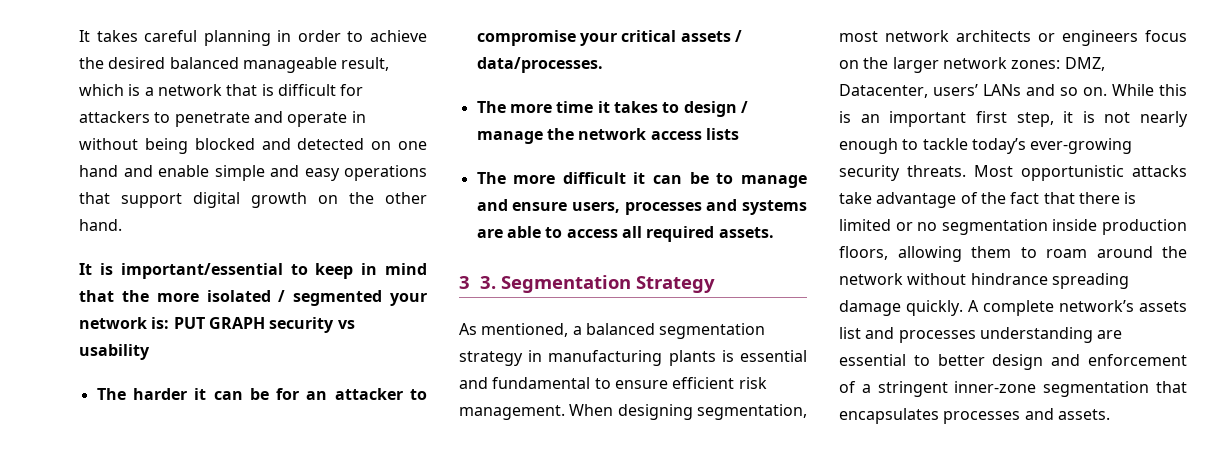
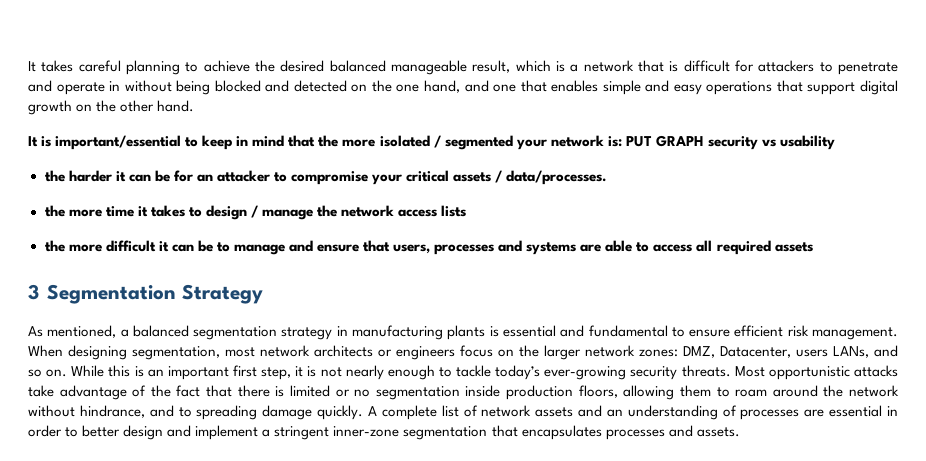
- It takes careful planning in order to achieve the desired balanced manageable result, which is a network that is difficult for attackers to penetrate and operate in without being blocked and detected on one hand and enable simple and easy operations that support digital growth on the other hand.
+ It takes careful planning to achieve the desired balanced manageable result, which is a network that is difficult for attackers to penetrate and operate in without being blocked and detected on the one hand, and one that enables simple and easy operations that support digital growth on the other hand.
- The harder it can be for an attacker to compromise your critical assets / data/processes.
+ the harder it can be for an attacker to compromise your critical assets / data/processes.
- The more time it takes to design / manage the network access lists
+ the more time it takes to design / manage the network access lists
- The more difficult it can be to manage and ensure users, processes and systems are able to access all required assets.
+ the more difficult it can be to manage and ensure that users, processes and systems are able to access all required assets
- 3 3. Segmentation Strategy
+ 3 Segmentation Strategy
- When designing segmentation, most network architects or engineers focus on the larger network zones: DMZ, Datacenter, users’ LANs and so on.
+ When designing segmentation, most network architects or engineers focus on the larger network zones: DMZ, Datacenter, users LANs, and so on.
- Most opportunistic attacks take advantage of the fact that there is limited or no segmentation inside production floors, allowing them to roam around the network without hindrance spreading damage quickly.
+ Most opportunistic attacks take advantage of the fact that there is limited or no segmentation inside production floors, allowing them to roam around the network without hindrance, and to spreading damage quickly.
- A complete network’s assets list and processes understanding are essential to better design and enforcement of a stringent inner-zone segmentation that encapsulates processes and assets.
+ A complete list of network assets and an understanding of processes are essential in order to better design and implement a stringent inner-zone segmentation that encapsulates processes and assets.

